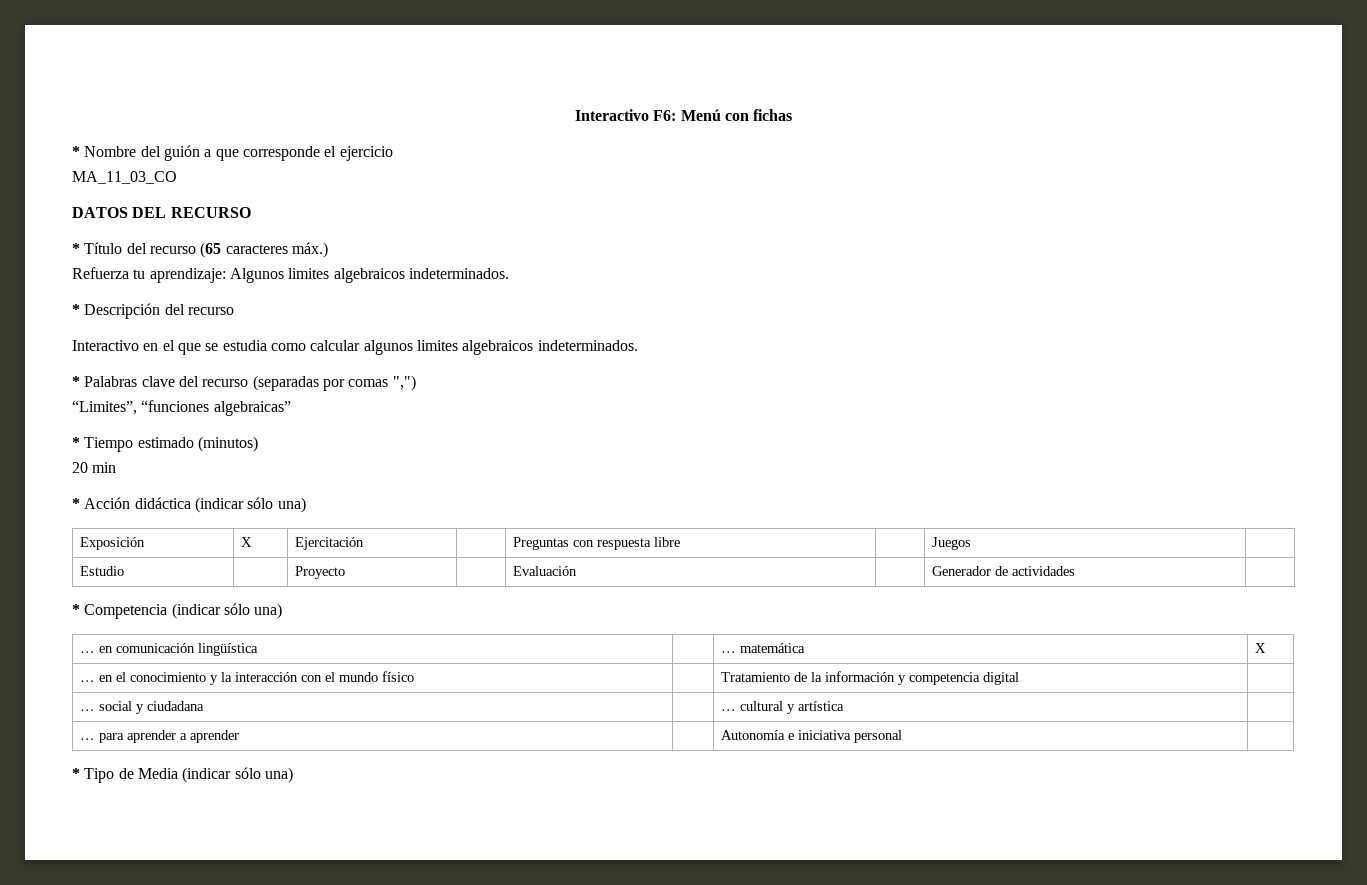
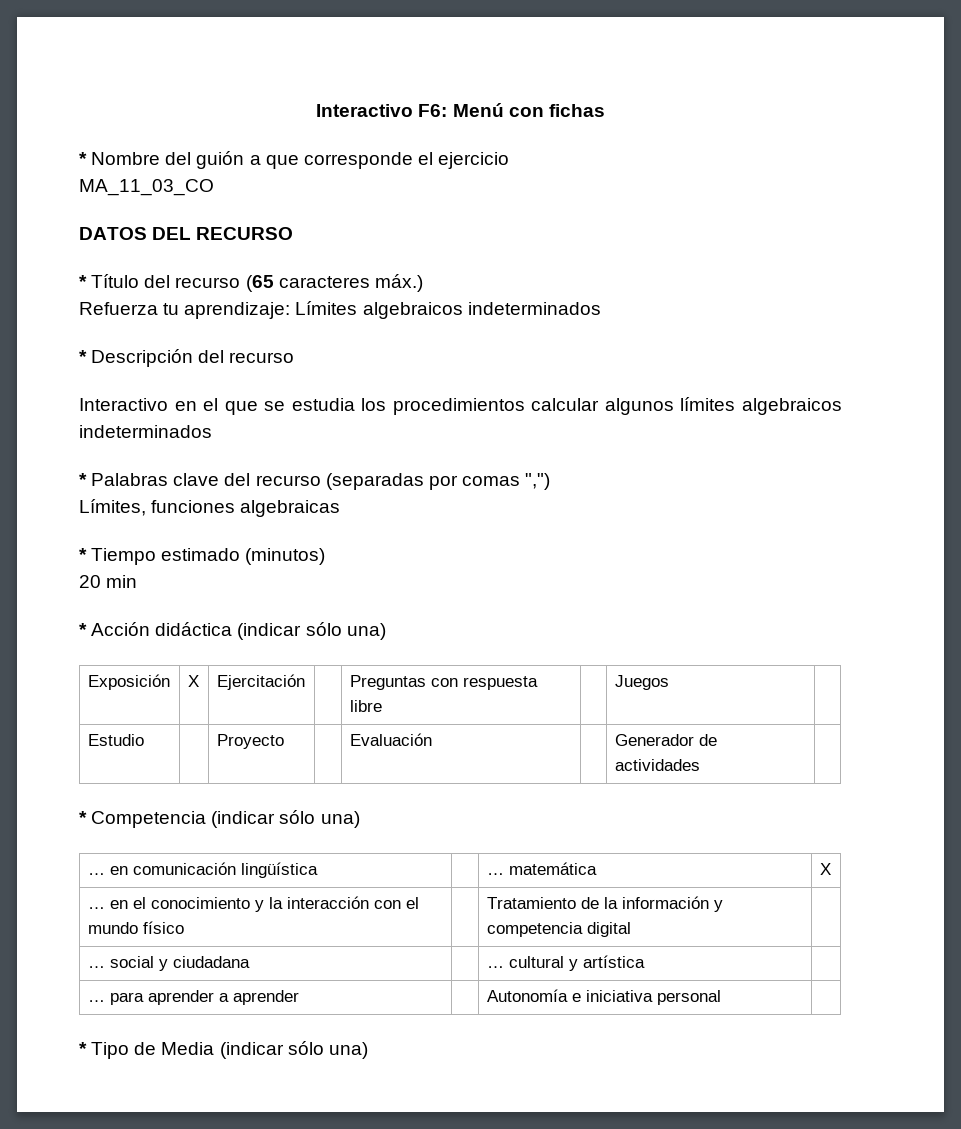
- Refuerza tu aprendizaje: Algunos limites algebraicos indeterminados.
+ Refuerza tu aprendizaje: Límites algebraicos indeterminados
- Interactivo en el que se estudia como calcular algunos limites algebraicos indeterminados.
+ Interactivo en el que se estudia los procedimientos calcular algunos límites algebraicos indeterminados
- “Limites”, “funciones algebraicas”
+ Límites, funciones algebraicas

